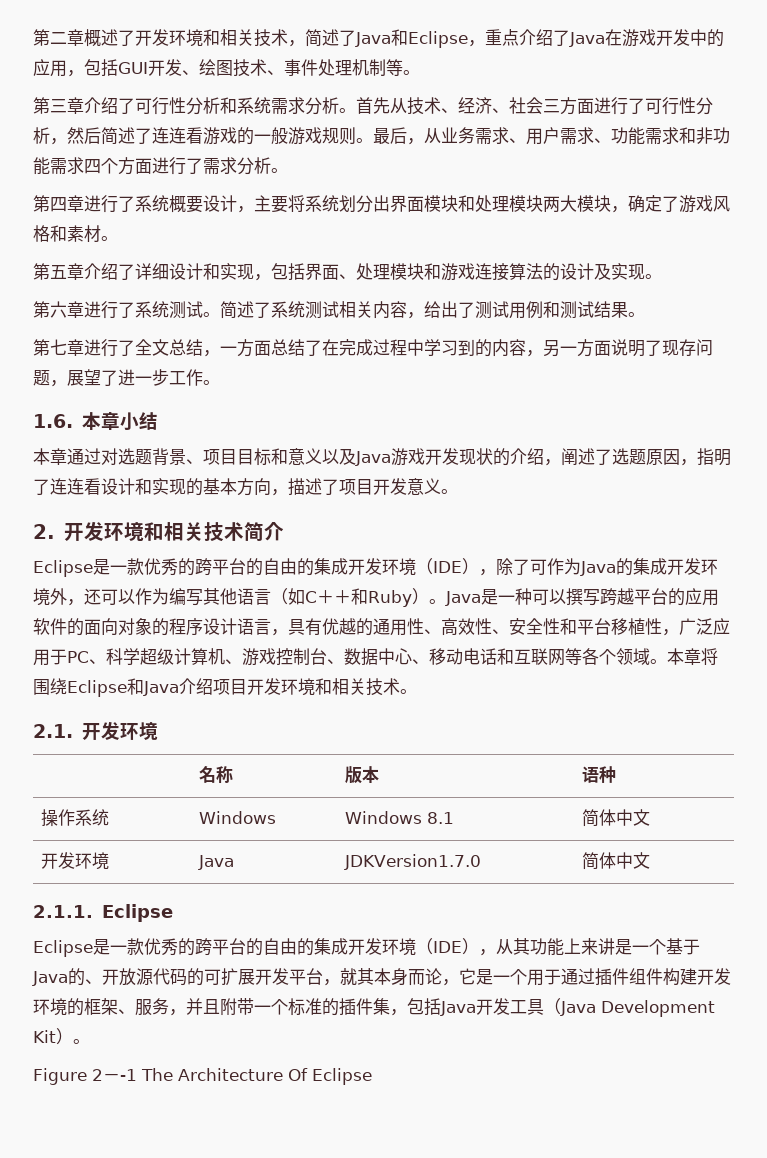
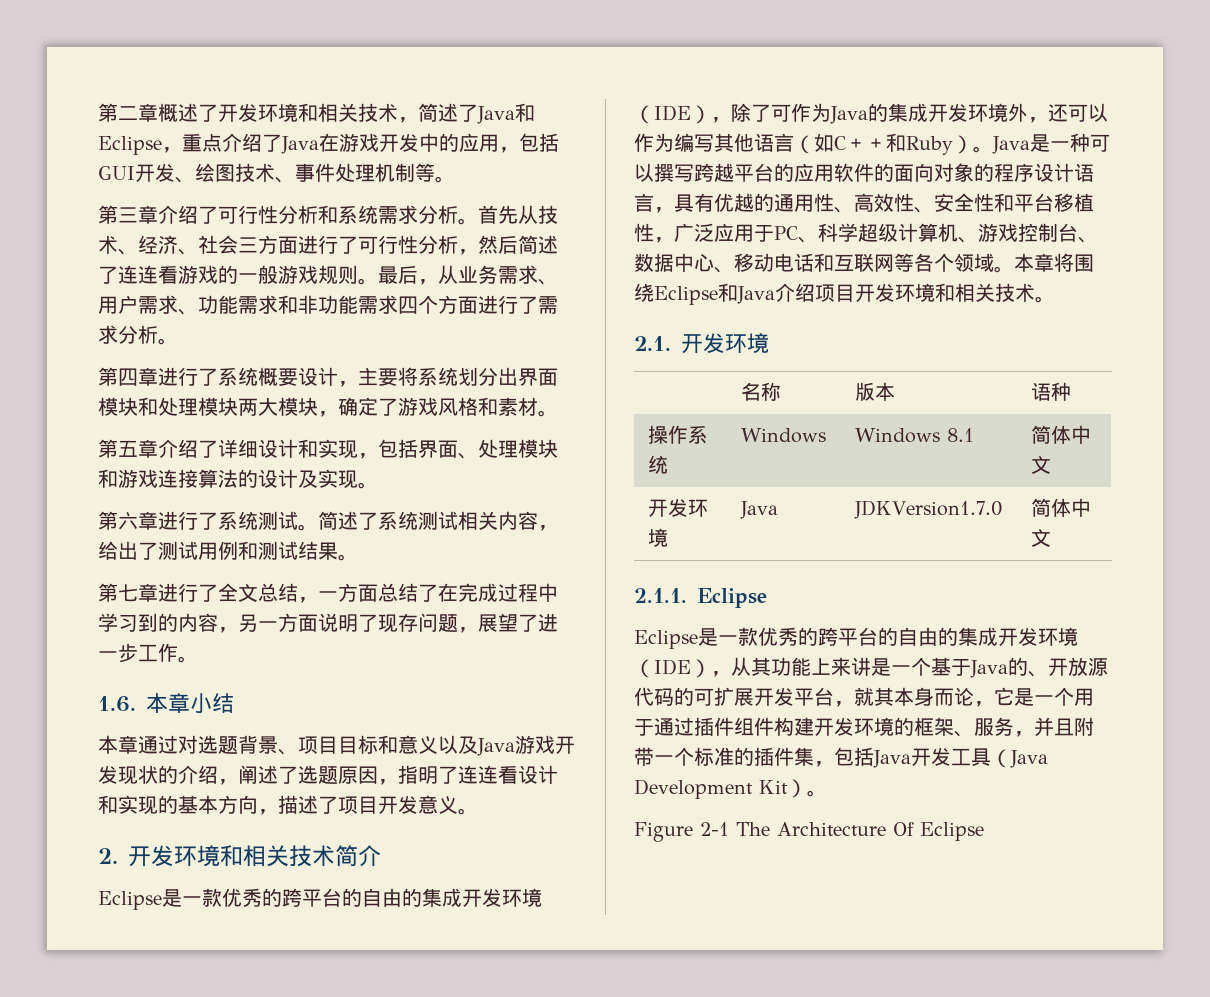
- Figure 2－-1 The Architecture Of Eclipse
+ Figure 2-1 The Architecture Of Eclipse

